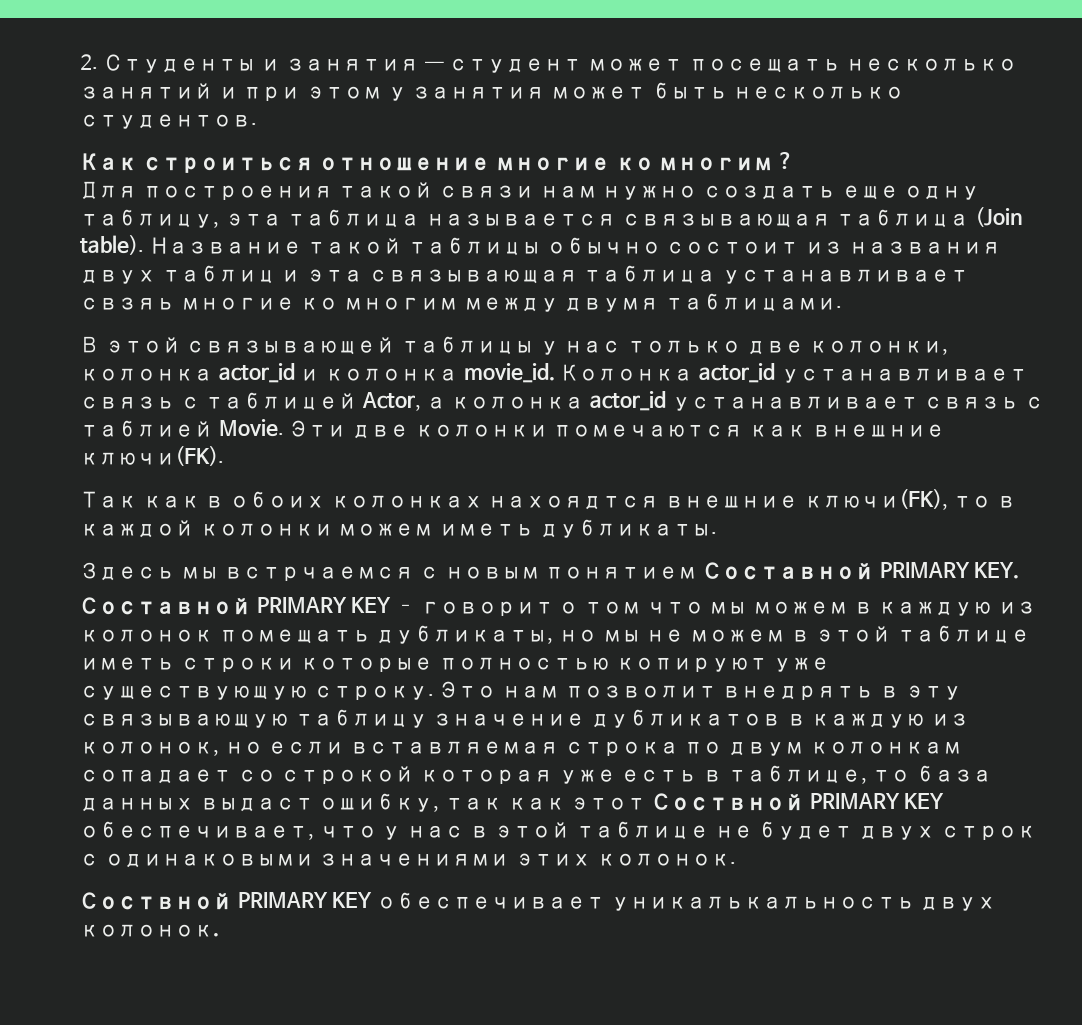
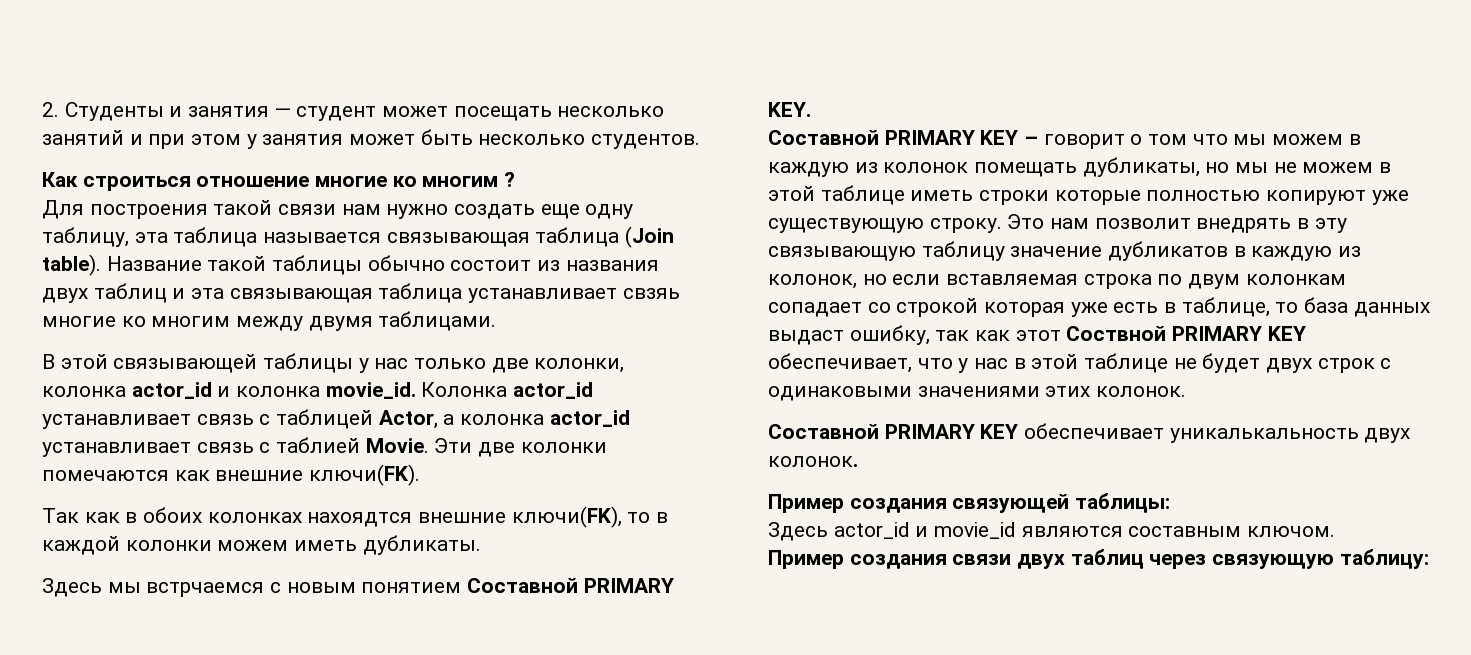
- Соствной PRIMARY KEY обеспечивает уникалькальность двух колонок.
+ Составной PRIMARY KEY обеспечивает уникалькальность двух колонок.
+ Пример создания связующей таблицы:
+ Здесь actor_id и movie_id являются составным ключом.
+ Пример создания связи двух таблиц через связующую таблицу:

